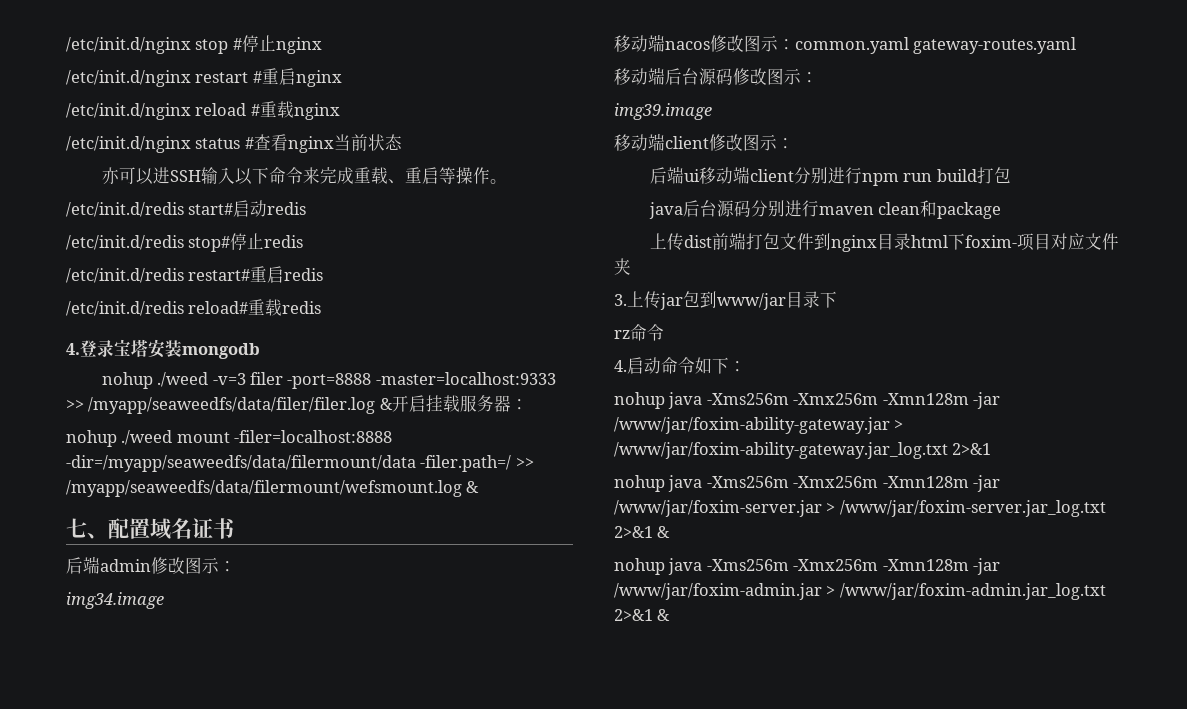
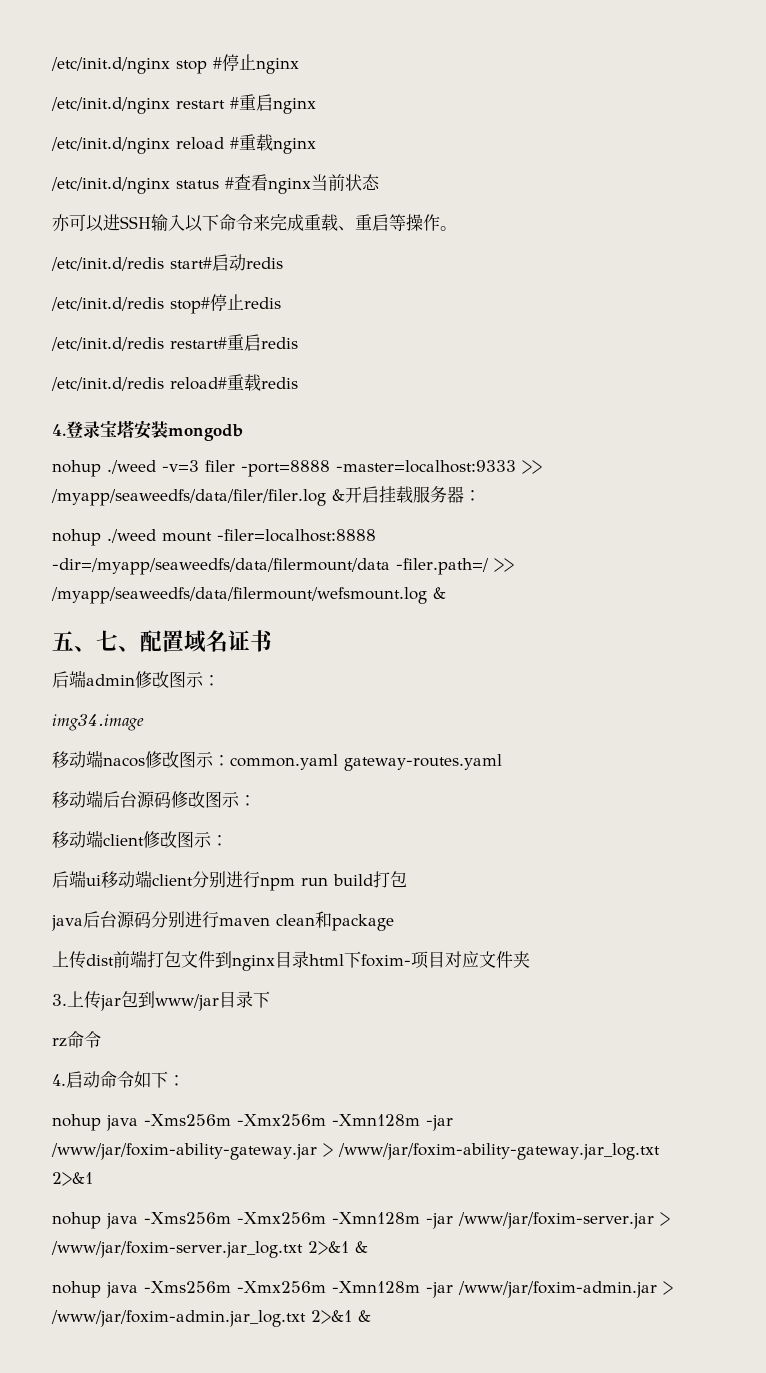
- 七、配置域名证书
+ 五、七、配置域名证书
- img39.image

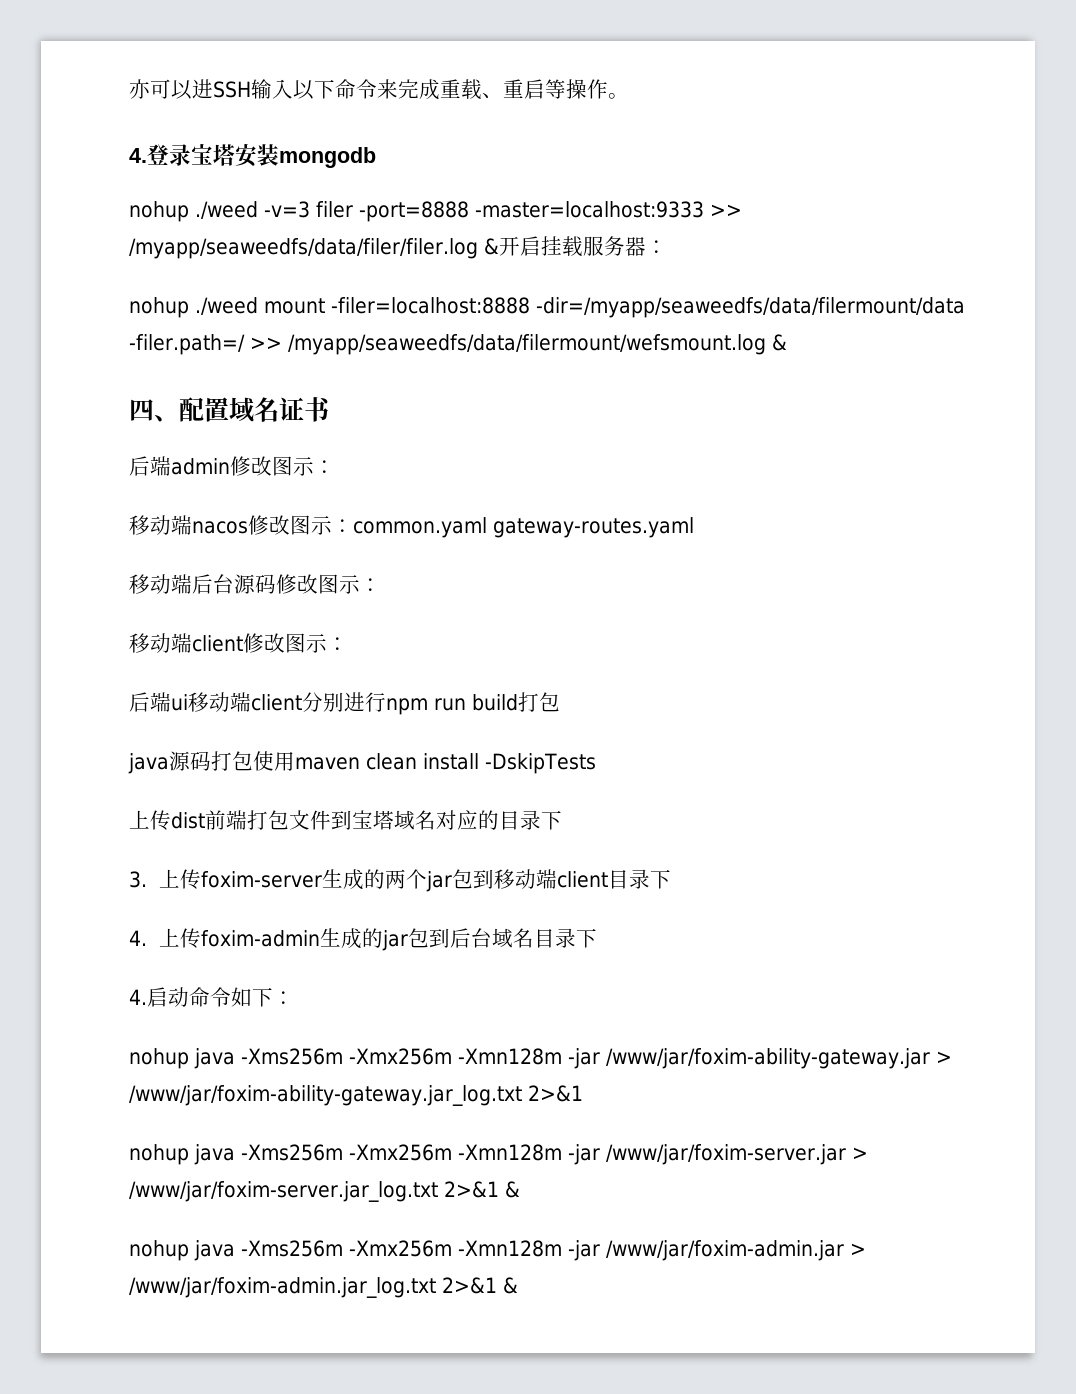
- /etc/init.d/nginx stop #停止nginx
- /etc/init.d/nginx restart #重启nginx
- /etc/init.d/nginx reload #重载nginx
- /etc/init.d/nginx status #查看nginx当前状态
- /etc/init.d/redis start#启动redis
- /etc/init.d/redis stop#停止redis
- /etc/init.d/redis restart#重启redis
- /etc/init.d/redis reload#重载redis
- 五、七、配置域名证书
+ 四、配置域名证书
- img34.image
- java后台源码分别进行maven clean和package
+ java源码打包使用maven clean install -DskipTests
- 上传dist前端打包文件到nginx目录html下foxim-项目对应文件夹
- 3.上传jar包到www/jar目录下
- rz命令
+ 上传dist前端打包文件到宝塔域名对应的目录下
+ 3.上传foxim-server生成的两个jar包到移动端client目录下
+ 4.上传foxim-admin生成的jar包到后台域名目录下

